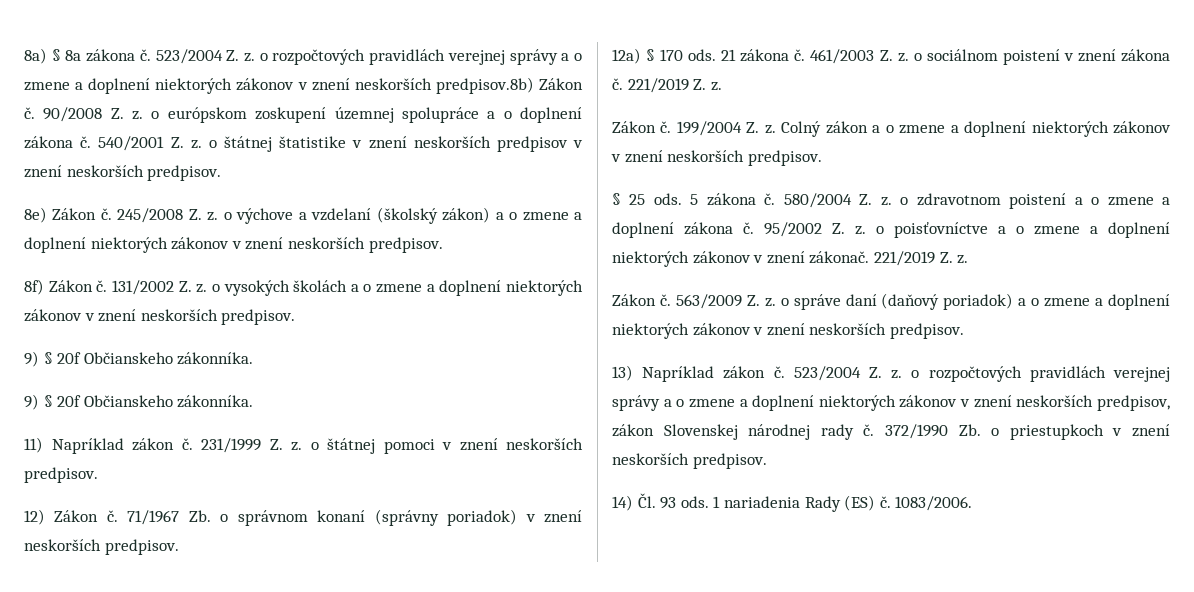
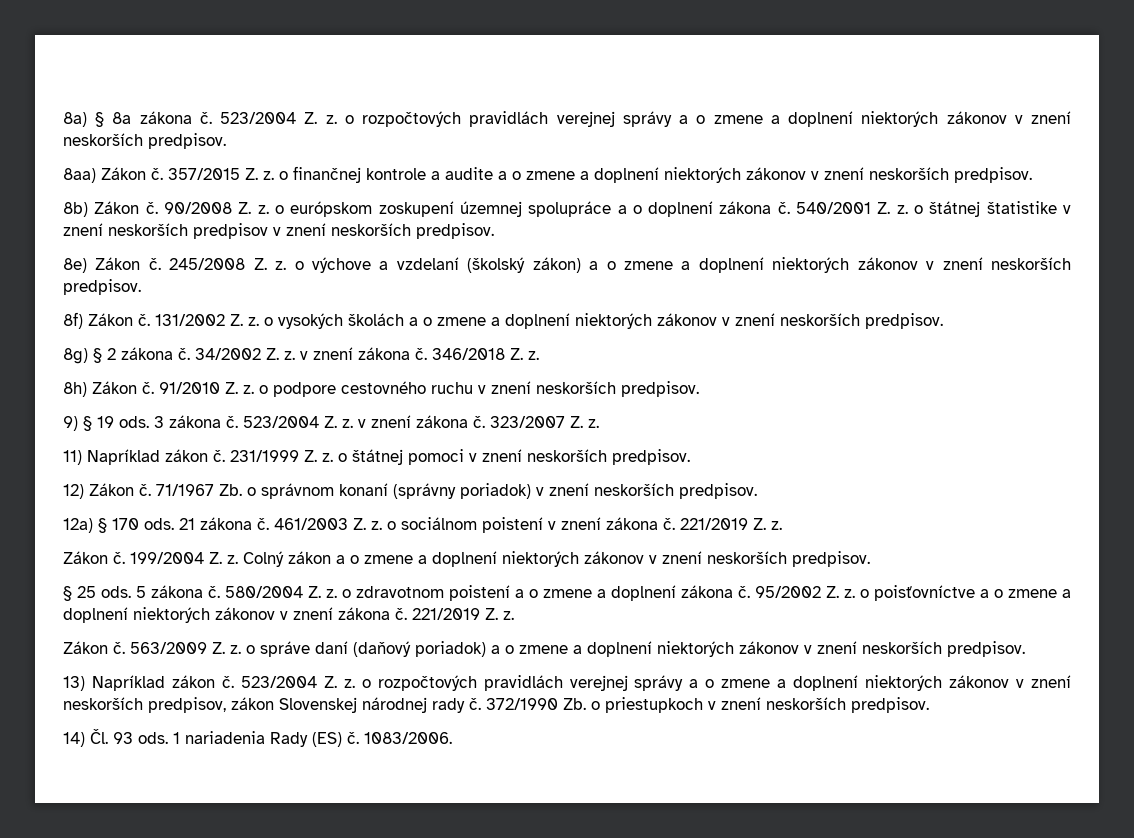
- 523/2004 Z. z. o rozpočtových pravidlách verejnej správy a o zmene a doplnení niektorých zákonov v znení neskorších predpisov.8b) Zákon č.
+ 523/2004 Z. z. o rozpočtových pravidlách verejnej správy a o zmene a doplnení niektorých zákonov v znení neskorších predpisov.
+ 8aa) Zákon č. 357/2015 Z. z. o finančnej kontrole a audite a o zmene a doplnení niektorých zákonov v znení neskorších predpisov.
+ 8b) Zákon č.
  131/2002 Z. z. o vysokých školách a o zmene a doplnení niektorých zákonov v znení neskorších predpisov.
- 9) § 20f Občianskeho zákonníka.
- 9) § 20f Občianskeho zákonníka.
+ 8g) § 2 zákona č. 34/2002 Z. z. v znení zákona č. 346/2018 Z. z.
+ 8h) Zákon č. 91/2010 Z. z. o podpore cestovného ruchu v znení neskorších predpisov.
+ 9) § 19 ods. 3 zákona č. 523/2004 Z. z. v znení zákona č. 323/2007 Z. z.
- 95/2002 Z. z. o poisťovníctve a o zmene a doplnení niektorých zákonov v znení zákonač.
+ 95/2002 Z. z. o poisťovníctve a o zmene a doplnení niektorých zákonov v znení zákona č.

